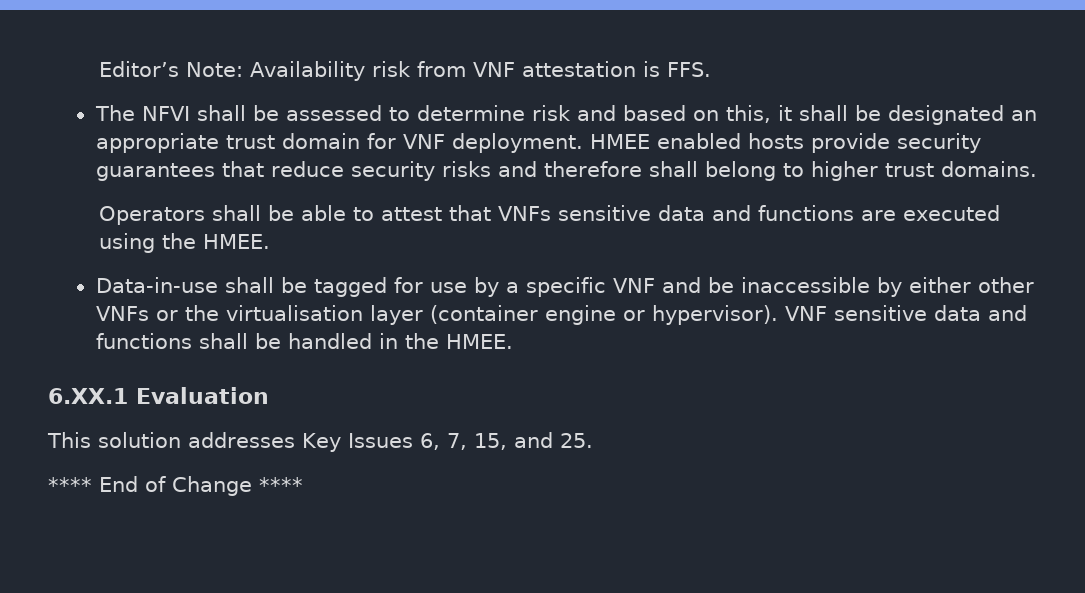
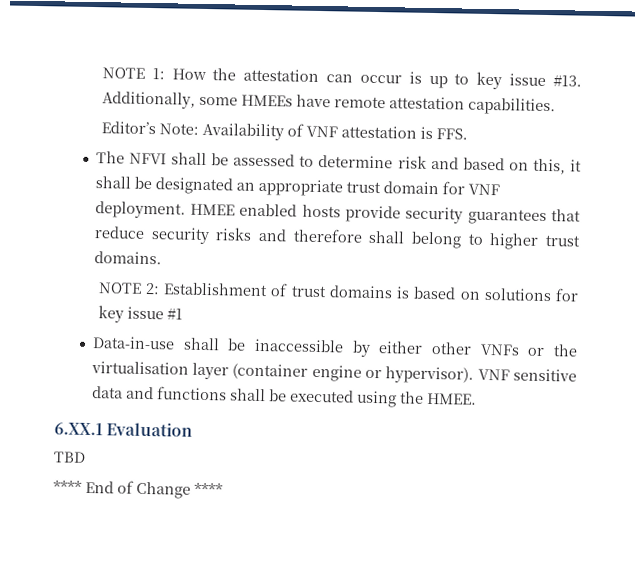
+ NOTE 1: How the attestation can occur is up to key issue #13. Additionally, some HMEEs have remote attestation capabilities.
- Editor’s Note: Availability risk from VNF attestation is FFS.
+ Editor’s Note: Availability of VNF attestation is FFS.
- Operators shall be able to attest that VNFs sensitive data and functions are executed using the HMEE.
- Data-in-use shall be tagged for use by a specific VNF and be inaccessible by either other VNFs or the virtualisation layer (container engine or hypervisor).
+ NOTE 2: Establishment of trust domains is based on solutions for key issue #1
+ Data-in-use shall be inaccessible by either other VNFs or the virtualisation layer (container engine or hypervisor).
- VNF sensitive data and functions shall be handled in the HMEE.
+ VNF sensitive data and functions shall be executed using the HMEE.
- This solution addresses Key Issues 6, 7, 15, and 25.
+ TBD

